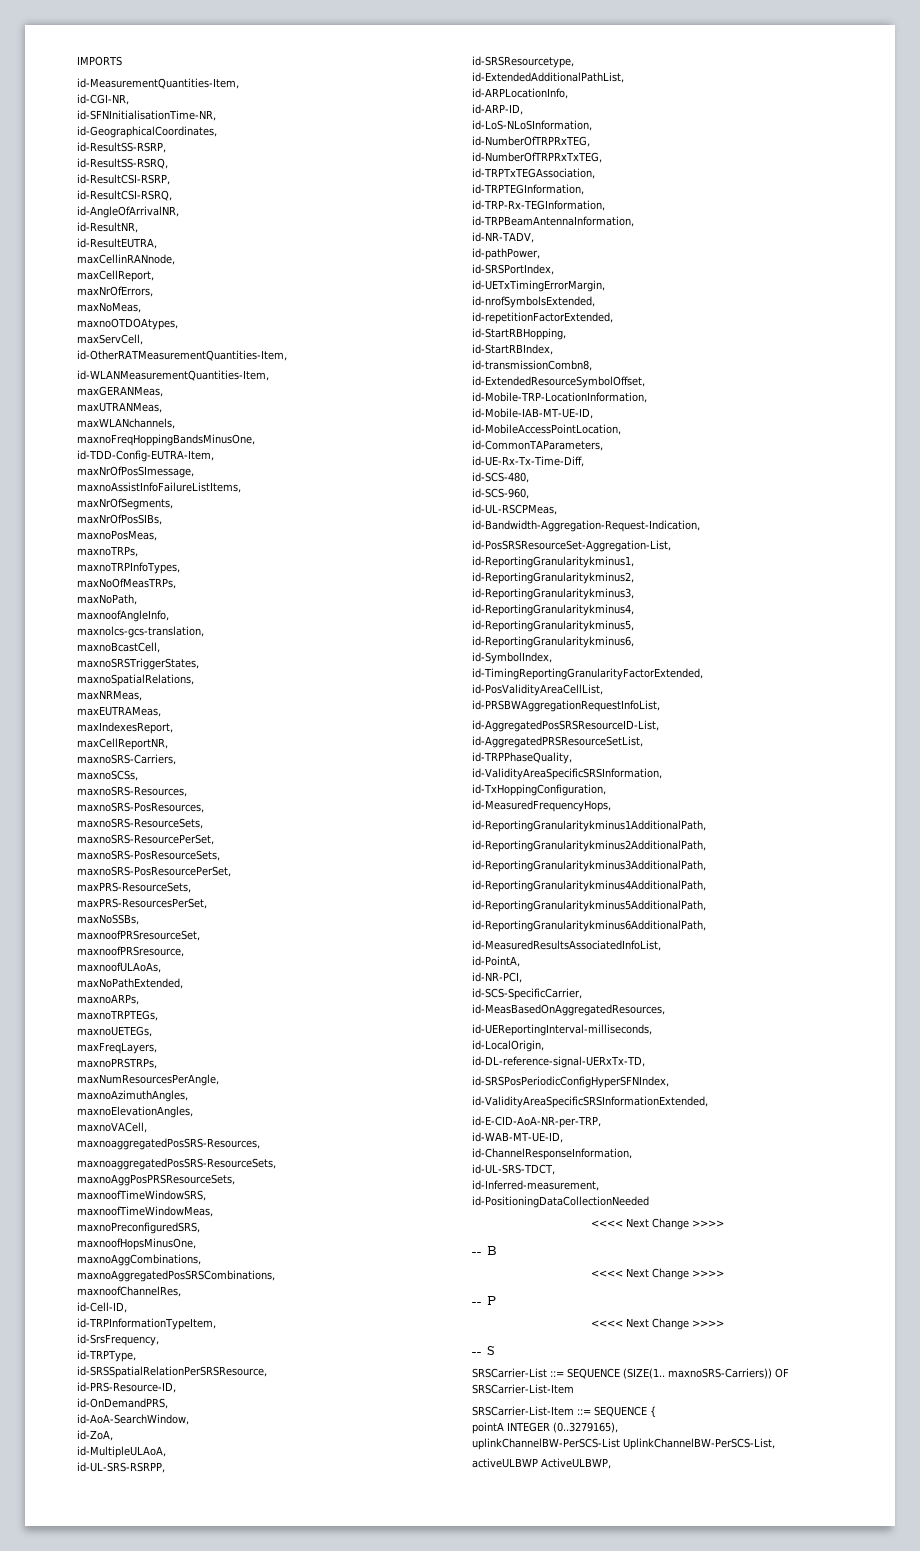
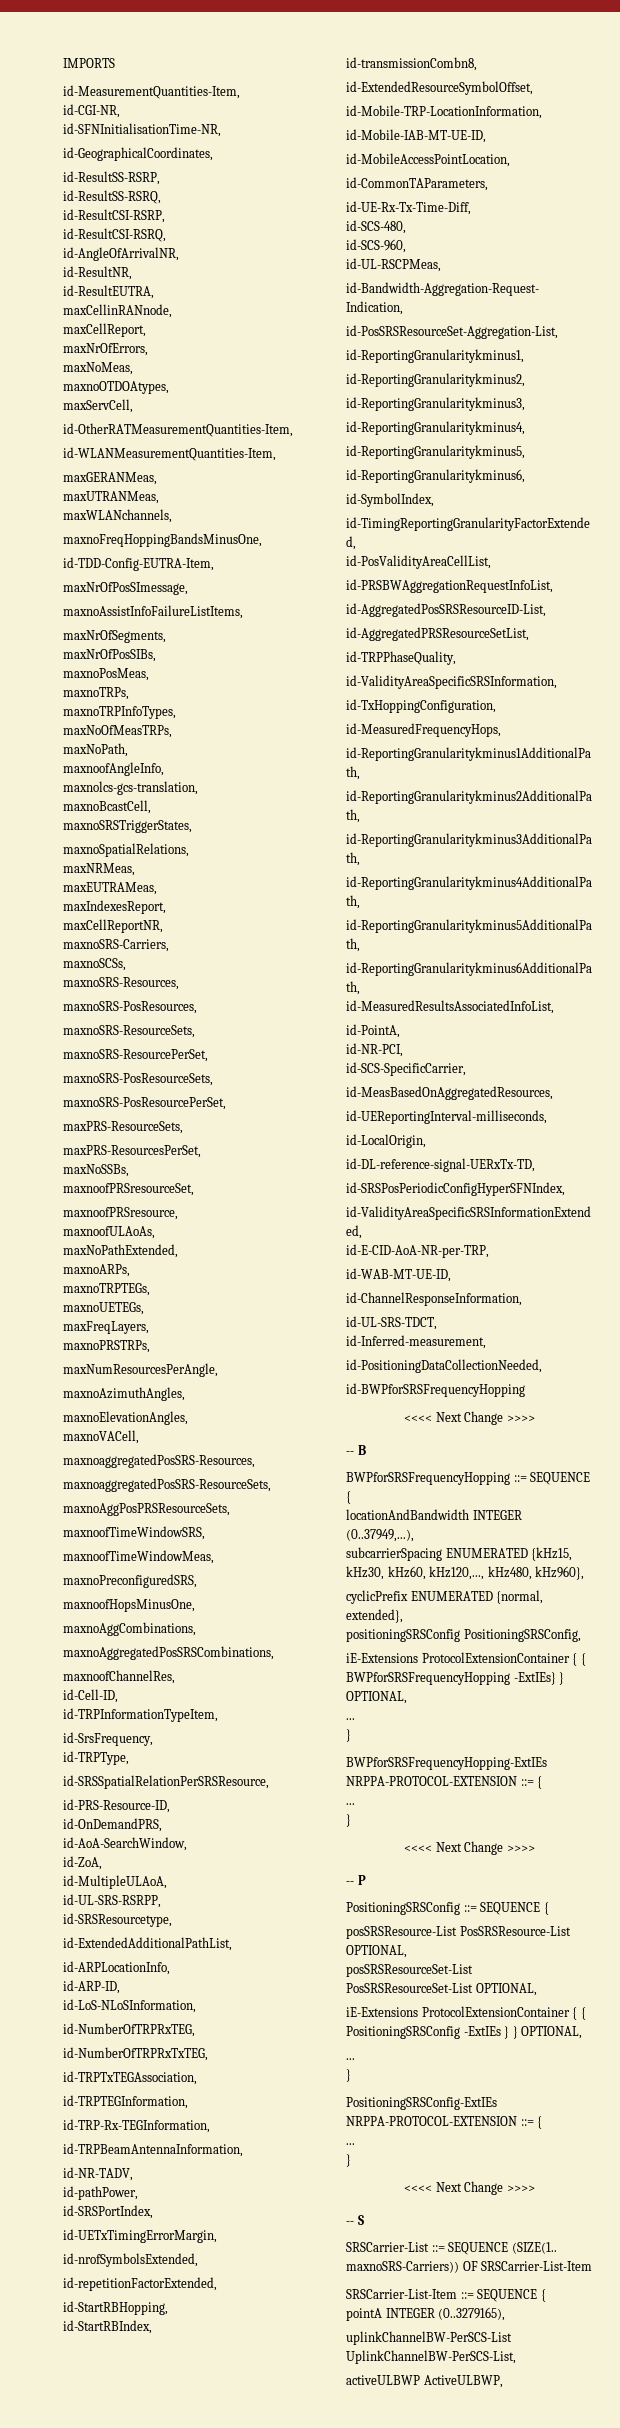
- id-PositioningDataCollectionNeeded
+ id-PositioningDataCollectionNeeded,
+ id-BWPforSRSFrequencyHopping
+ BWPforSRSFrequencyHopping ::= SEQUENCE {
+ locationAndBandwidth INTEGER (0..37949,...),
+ subcarrierSpacing ENUMERATED {kHz15, kHz30, kHz60, kHz120,..., kHz480, kHz960},
+ cyclicPrefix ENUMERATED {normal, extended},
+ positioningSRSConfig PositioningSRSConfig,
+ iE-Extensions ProtocolExtensionContainer { { BWPforSRSFrequencyHopping -ExtIEs} } OPTIONAL,
+ ...
+ }
+ BWPforSRSFrequencyHopping-ExtIEs NRPPA-PROTOCOL-EXTENSION ::= {
+ ...
+ }
+ PositioningSRSConfig ::= SEQUENCE {
+ posSRSResource-List PosSRSResource-List OPTIONAL,
+ posSRSResourceSet-List PosSRSResourceSet-List OPTIONAL,
+ iE-Extensions ProtocolExtensionContainer { { PositioningSRSConfig -ExtIEs } } OPTIONAL,
+ ...
+ }
+ PositioningSRSConfig-ExtIEs NRPPA-PROTOCOL-EXTENSION ::= {
+ ...
+ }

